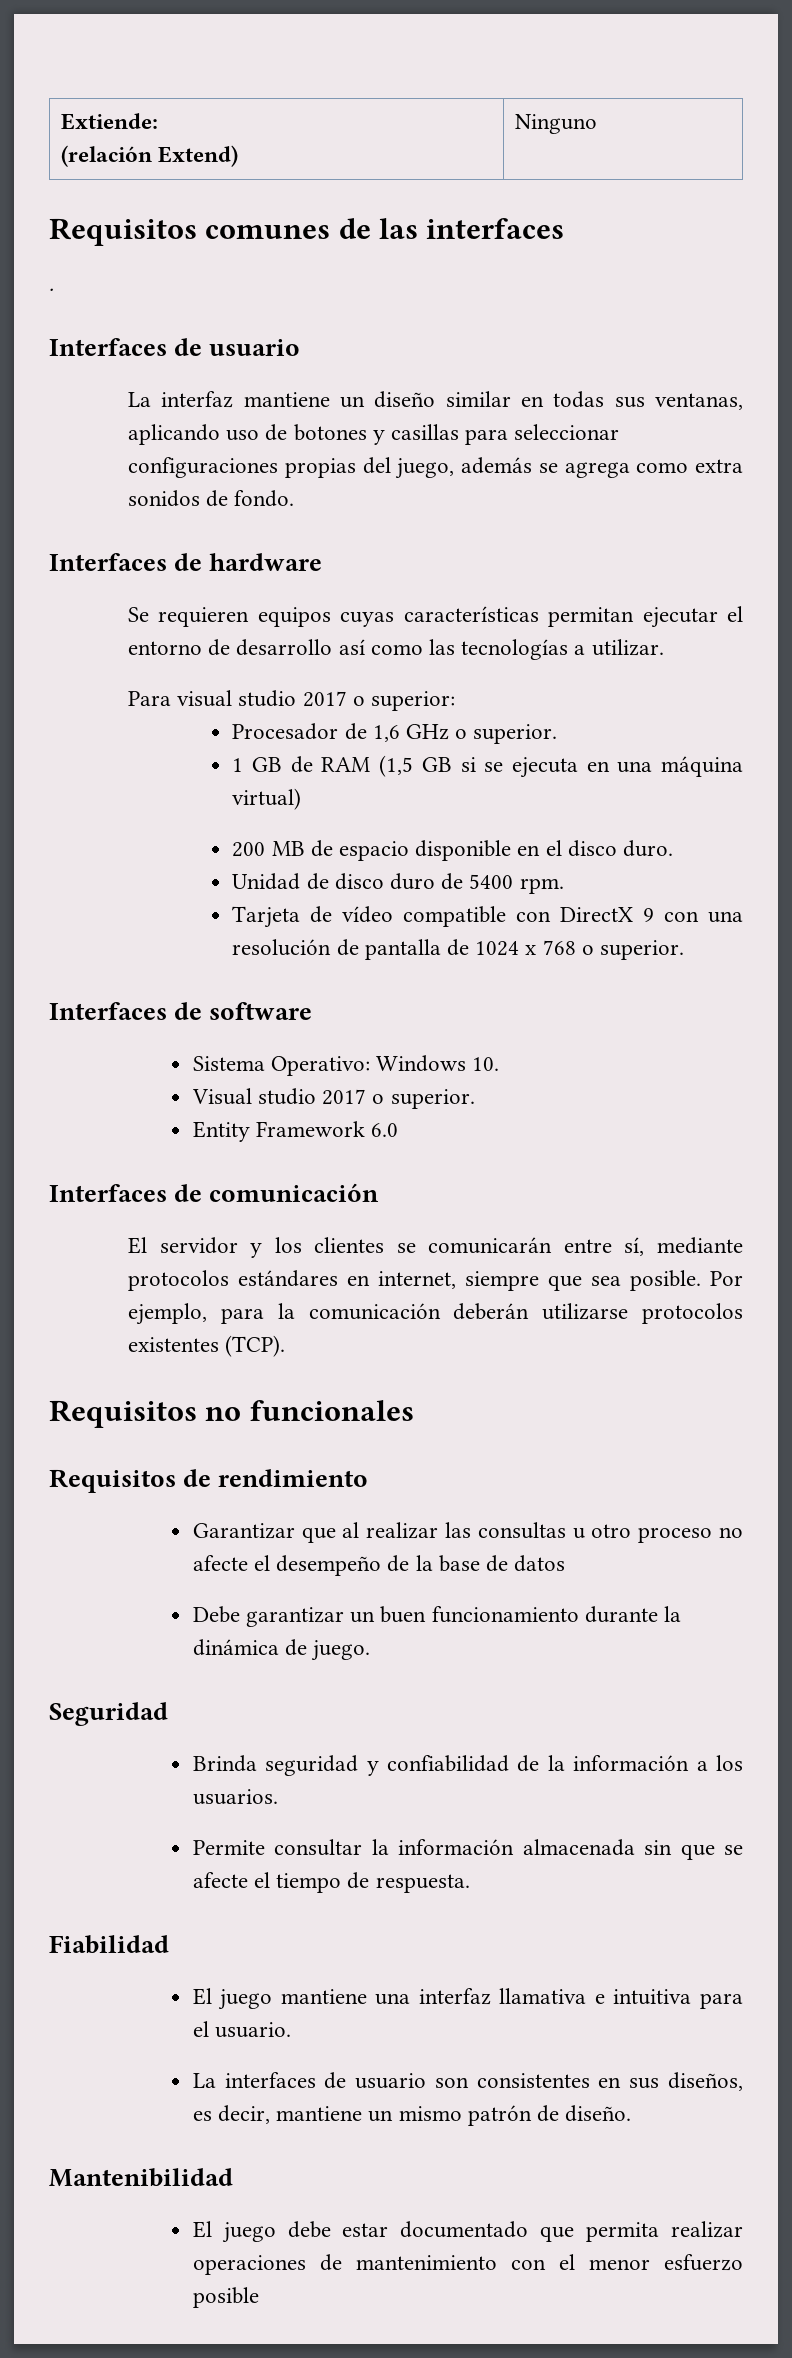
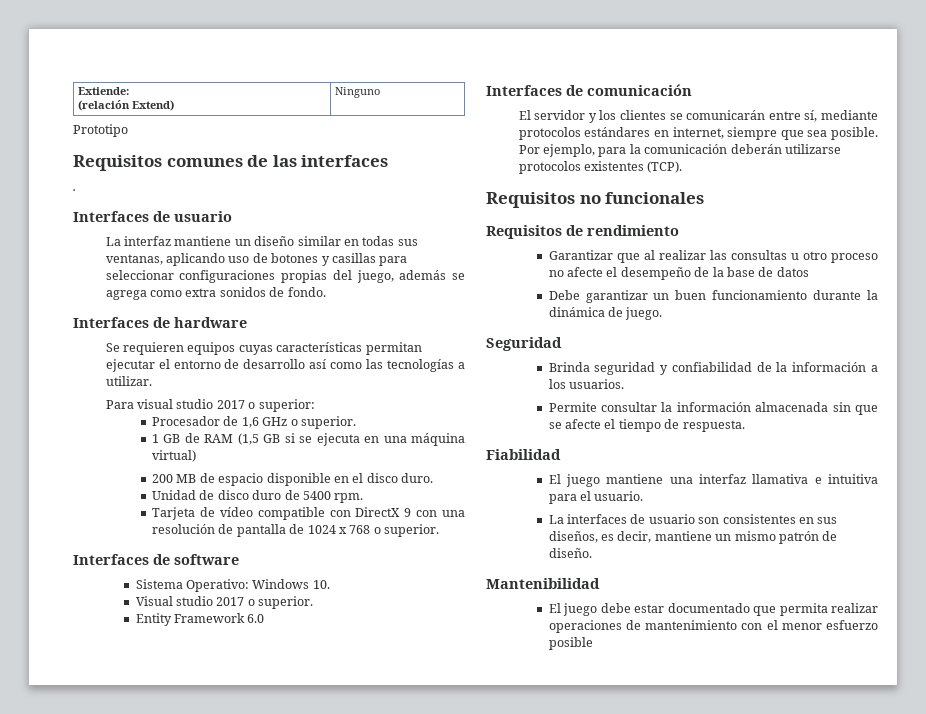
+ Prototipo

